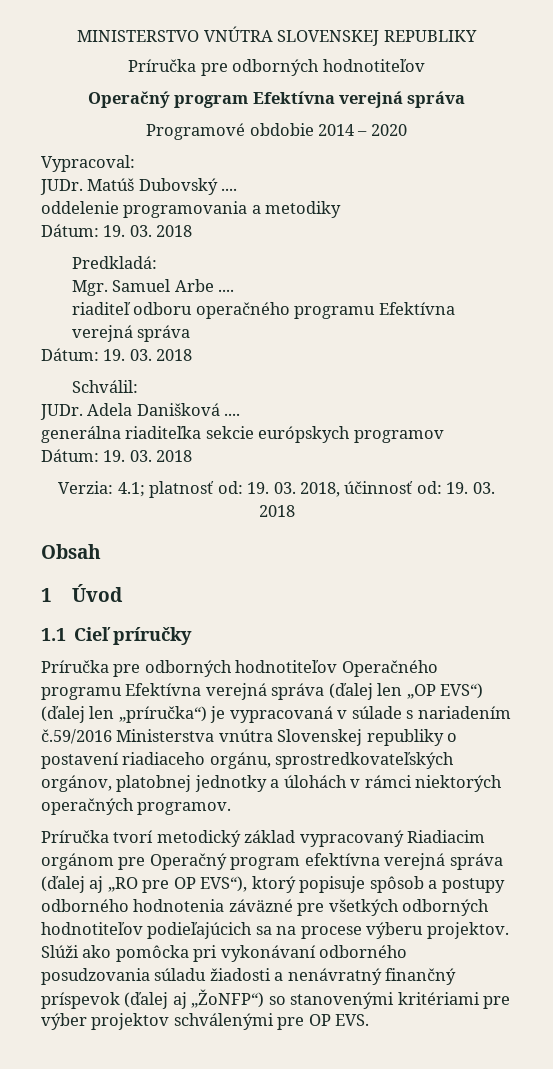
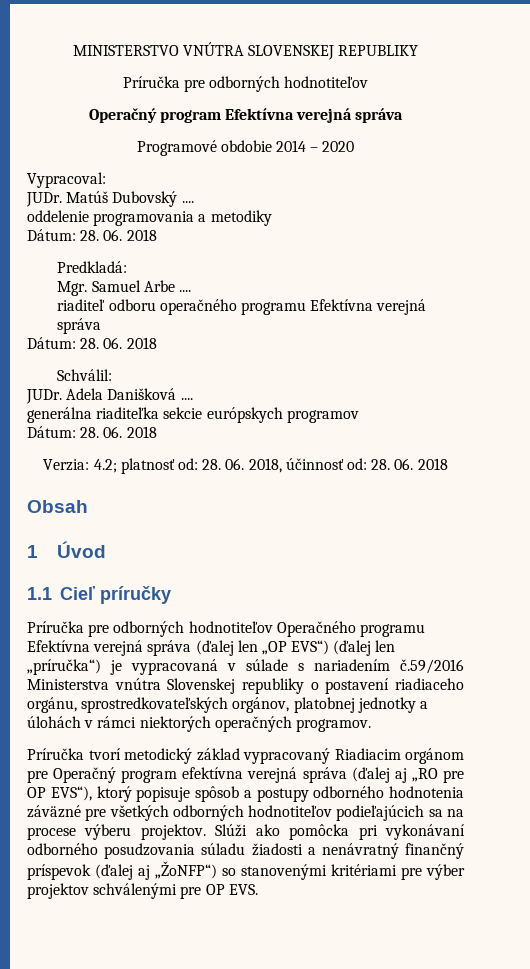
  oddelenie programovania a metodiky
- Dátum: 19. 03. 2018
+ Dátum: 28. 06. 2018
  riaditeľ odboru operačného programu Efektívna verejná správa
- Dátum: 19. 03. 2018
+ Dátum: 28. 06. 2018
  generálna riaditeľka sekcie európskych programov
- Dátum: 19. 03. 2018
+ Dátum: 28. 06. 2018
- Verzia: 4.1; platnosť od: 19. 03. 2018, účinnosť od: 19. 03. 2018
+ Verzia: 4.2; platnosť od: 28. 06. 2018, účinnosť od: 28. 06. 2018

